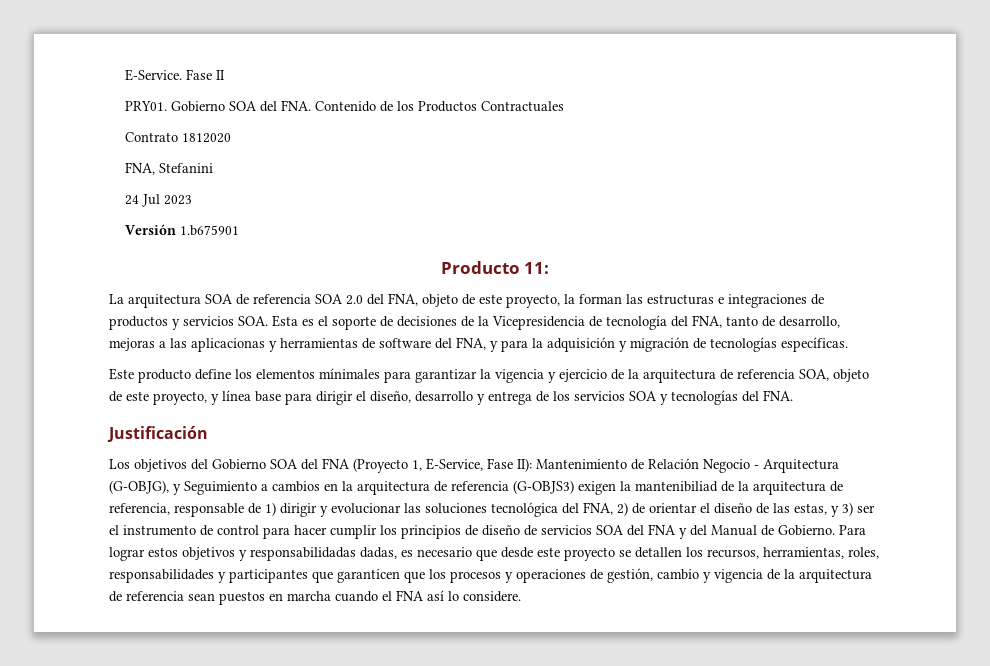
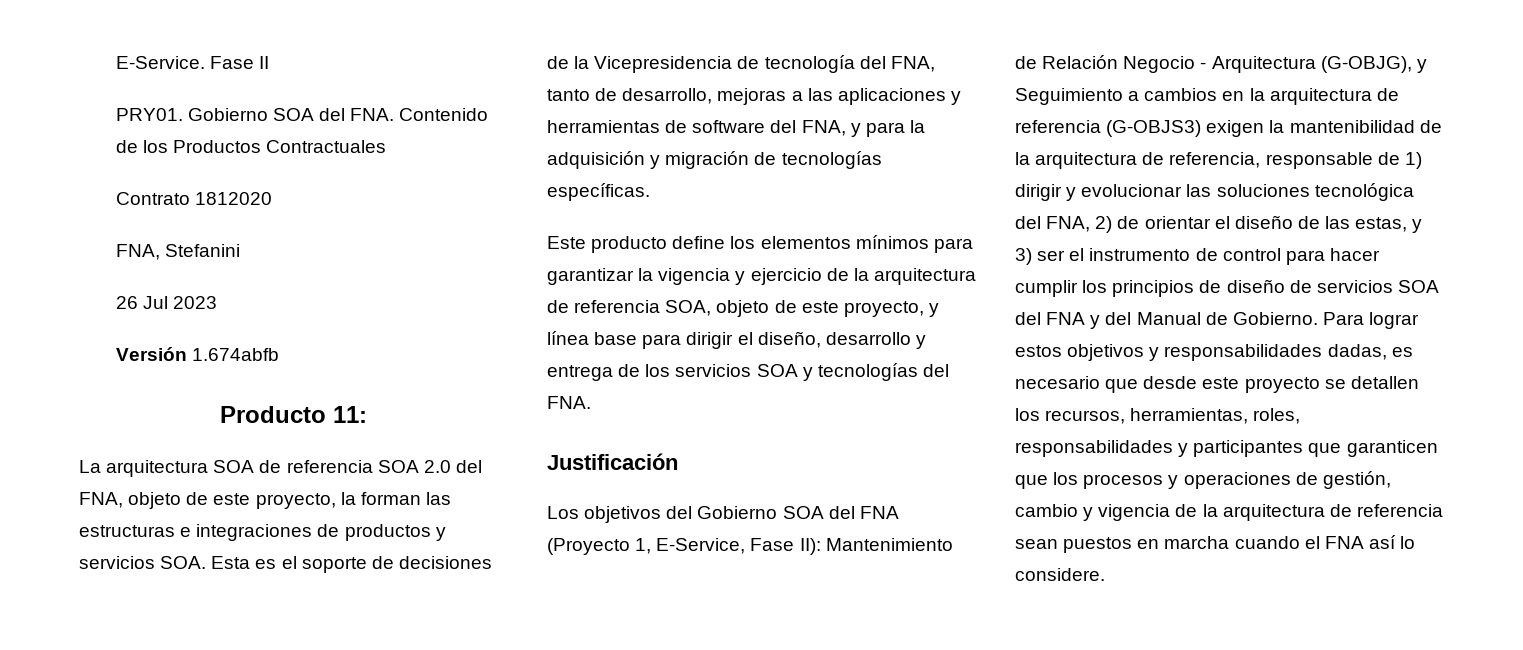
- 24 Jul 2023
+ 26 Jul 2023
- Versión 1.b675901
+ Versión 1.674abfb
- La arquitectura SOA de referencia SOA 2.0 del FNA, objeto de este proyecto, la forman las estructuras e integraciones de productos y servicios SOA. Esta es el soporte de decisiones de la Vicepresidencia de tecnología del FNA, tanto de desarrollo, mejoras a las aplicacionas y herramientas de software del FNA, y para la adquisición y migración de tecnologías específicas.
+ La arquitectura SOA de referencia SOA 2.0 del FNA, objeto de este proyecto, la forman las estructuras e integraciones de productos y servicios SOA. Esta es el soporte de decisiones de la Vicepresidencia de tecnología del FNA, tanto de desarrollo, mejoras a las aplicaciones y herramientas de software del FNA, y para la adquisición y migración de tecnologías específicas.
- Este producto define los elementos mínimales para garantizar la vigencia y ejercicio de la arquitectura de referencia SOA, objeto de este proyecto, y línea base para dirigir el diseño, desarrollo y entrega de los servicios SOA y tecnologías del FNA.
+ Este producto define los elementos mínimos para garantizar la vigencia y ejercicio de la arquitectura de referencia SOA, objeto de este proyecto, y línea base para dirigir el diseño, desarrollo y entrega de los servicios SOA y tecnologías del FNA.
- Mantenimiento de Relación Negocio - Arquitectura (G-OBJG), y Seguimiento a cambios en la arquitectura de referencia (G-OBJS3) exigen la mantenibiliad de la arquitectura de referencia, responsable de 1) dirigir y evolucionar las soluciones tecnológica del FNA, 2) de orientar el diseño de las estas, y 3) ser el instrumento de control para hacer cumplir los principios de diseño de servicios SOA del FNA y del Manual de Gobierno.
+ Mantenimiento de Relación Negocio - Arquitectura (G-OBJG), y Seguimiento a cambios en la arquitectura de referencia (G-OBJS3) exigen la mantenibilidad de la arquitectura de referencia, responsable de 1) dirigir y evolucionar las soluciones tecnológica del FNA, 2) de orientar el diseño de las estas, y 3) ser el instrumento de control para hacer cumplir los principios de diseño de servicios SOA del FNA y del Manual de Gobierno.
- Para lograr estos objetivos y responsabilidadas dadas, es necesario que desde este proyecto se detallen los recursos, herramientas, roles, responsabilidades y participantes que garanticen que los procesos y operaciones de gestión, cambio y vigencia de la arquitectura de referencia sean puestos en marcha cuando el FNA así lo considere.
+ Para lograr estos objetivos y responsabilidades dadas, es necesario que desde este proyecto se detallen los recursos, herramientas, roles, responsabilidades y participantes que garanticen que los procesos y operaciones de gestión, cambio y vigencia de la arquitectura de referencia sean puestos en marcha cuando el FNA así lo considere.

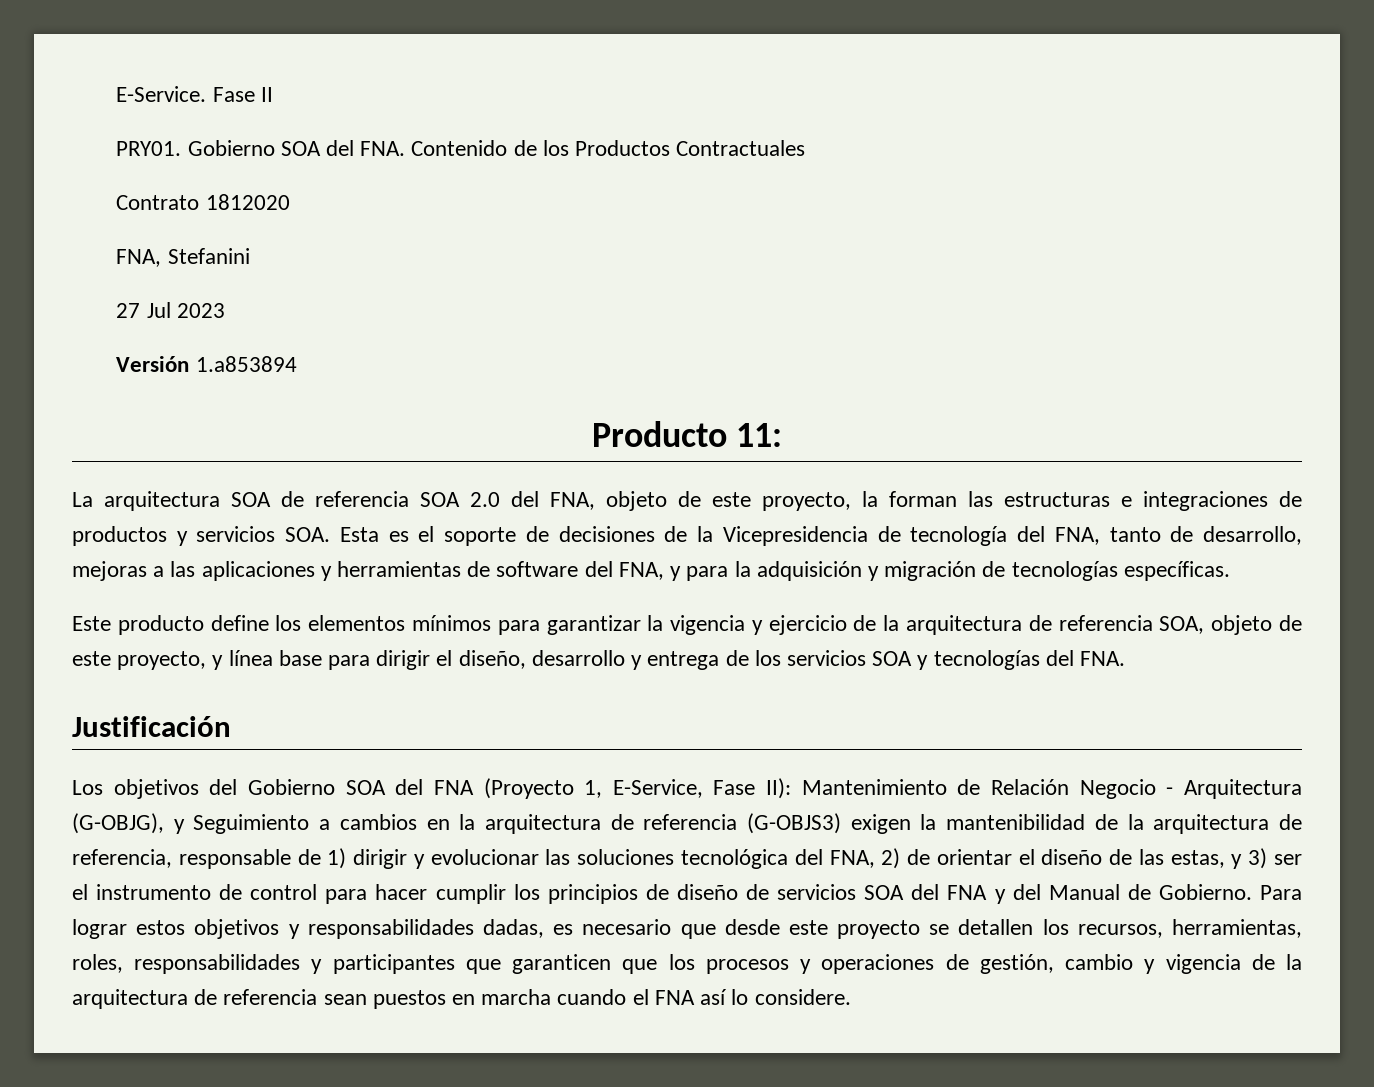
- 26 Jul 2023
+ 27 Jul 2023
- Versión 1.674abfb
+ Versión 1.a853894

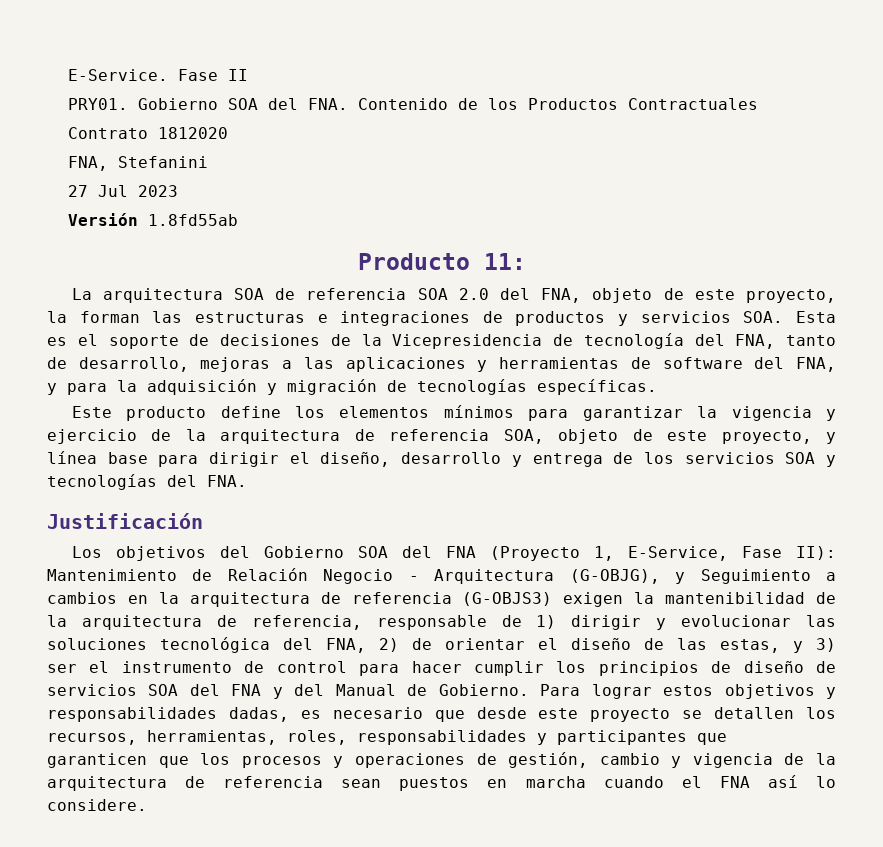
- Versión 1.a853894
+ Versión 1.8fd55ab

